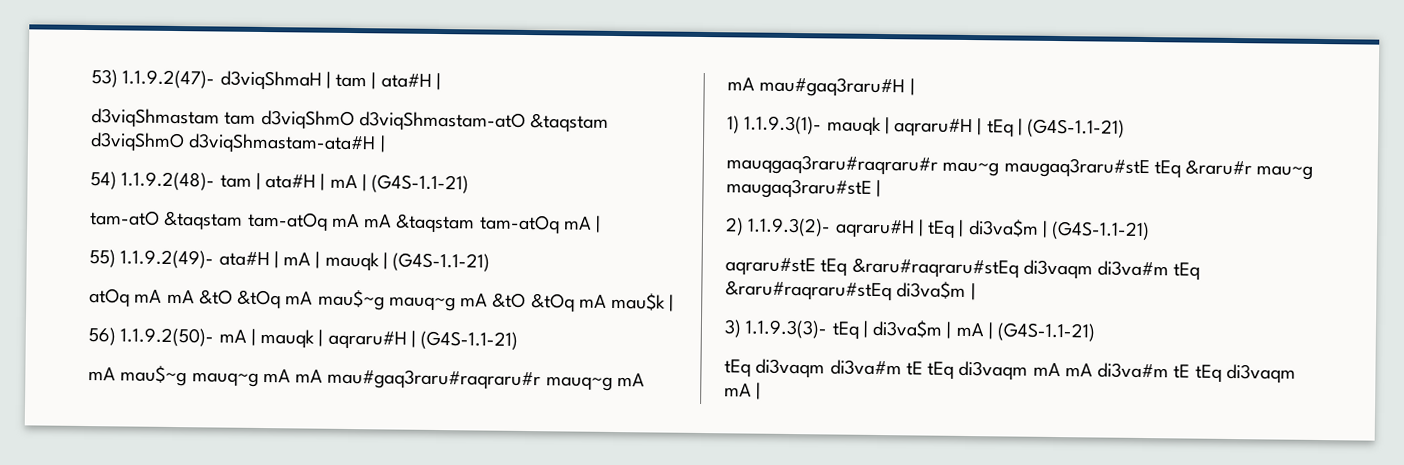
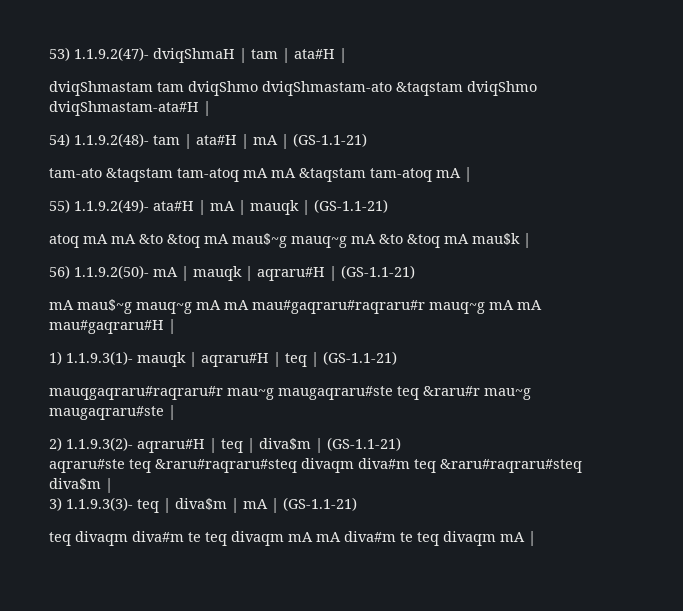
- 53) 1.1.9.2(47)- d3viqShmaH | tam | ata#H |
+ 53) 1.1.9.2(47)- dviqShmaH | tam | ata#H |
- d3viqShmastam tam d3viqShmO d3viqShmastam-atO &taqstam d3viqShmO d3viqShmastam-ata#H |
+ dviqShmastam tam dviqShmo dviqShmastam-ato &taqstam dviqShmo dviqShmastam-ata#H |
- 54) 1.1.9.2(48)- tam | ata#H | mA | (G4S-1.1-21)
- tam-atO &taqstam tam-atOq mA mA &taqstam tam-atOq mA |
+ 54) 1.1.9.2(48)- tam | ata#H | mA | (GS-1.1-21)
+ tam-ato &taqstam tam-atoq mA mA &taqstam tam-atoq mA |
- 55) 1.1.9.2(49)- ata#H | mA | mauqk | (G4S-1.1-21)
- atOq mA mA &tO &tOq mA mau$~g mauq~g mA &tO &tOq mA mau$k |
+ 55) 1.1.9.2(49)- ata#H | mA | mauqk | (GS-1.1-21)
+ atoq mA mA &to &toq mA mau$~g mauq~g mA &to &toq mA mau$k |
- 56) 1.1.9.2(50)- mA | mauqk | aqraru#H | (G4S-1.1-21)
+ 56) 1.1.9.2(50)- mA | mauqk | aqraru#H | (GS-1.1-21)
- mA mau$~g mauq~g mA mA mau#gaq3raru#raqraru#r mauq~g mA mA mau#gaq3raru#H |
+ mA mau$~g mauq~g mA mA mau#gaqraru#raqraru#r mauq~g mA mA mau#gaqraru#H |
- 1) 1.1.9.3(1)- mauqk | aqraru#H | tEq | (G4S-1.1-21)
- mauqgaq3raru#raqraru#r mau~g maugaq3raru#stE tEq &raru#r mau~g maugaq3raru#stE |
+ 1) 1.1.9.3(1)- mauqk | aqraru#H | teq | (GS-1.1-21)
+ mauqgaqraru#raqraru#r mau~g maugaqraru#ste teq &raru#r mau~g maugaqraru#ste |
- 2) 1.1.9.3(2)- aqraru#H | tEq | di3va$m | (G4S-1.1-21)
- aqraru#stE tEq &raru#raqraru#stEq di3vaqm di3va#m tEq &raru#raqraru#stEq di3va$m |
- 3) 1.1.9.3(3)- tEq | di3va$m | mA | (G4S-1.1-21)
- tEq di3vaqm di3va#m tE tEq di3vaqm mA mA di3va#m tE tEq di3vaqm mA |
+ 2) 1.1.9.3(2)- aqraru#H | teq | diva$m | (GS-1.1-21)
+ aqraru#ste teq &raru#raqraru#steq divaqm diva#m teq &raru#raqraru#steq diva$m |
+ 3) 1.1.9.3(3)- teq | diva$m | mA | (GS-1.1-21)
+ teq divaqm diva#m te teq divaqm mA mA diva#m te teq divaqm mA |

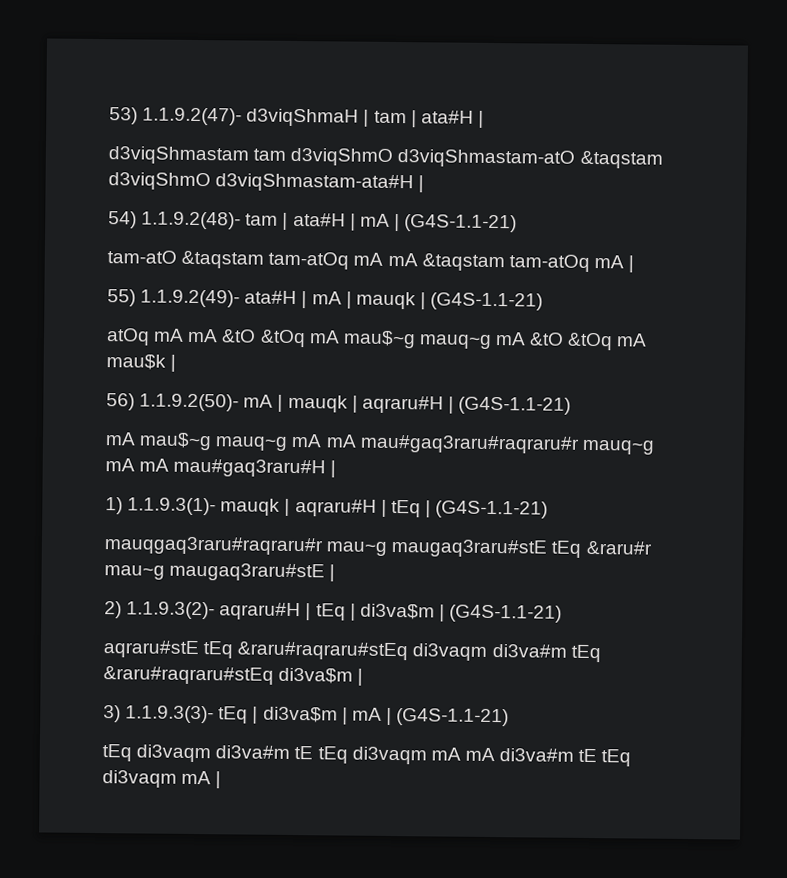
- 53) 1.1.9.2(47)- dviqShmaH | tam | ata#H |
+ 53) 1.1.9.2(47)- d3viqShmaH | tam | ata#H |
- dviqShmastam tam dviqShmo dviqShmastam-ato &taqstam dviqShmo dviqShmastam-ata#H |
+ d3viqShmastam tam d3viqShmO d3viqShmastam-atO &taqstam d3viqShmO d3viqShmastam-ata#H |
- 54) 1.1.9.2(48)- tam | ata#H | mA | (GS-1.1-21)
- tam-ato &taqstam tam-atoq mA mA &taqstam tam-atoq mA |
+ 54) 1.1.9.2(48)- tam | ata#H | mA | (G4S-1.1-21)
+ tam-atO &taqstam tam-atOq mA mA &taqstam tam-atOq mA |
- 55) 1.1.9.2(49)- ata#H | mA | mauqk | (GS-1.1-21)
- atoq mA mA &to &toq mA mau$~g mauq~g mA &to &toq mA mau$k |
+ 55) 1.1.9.2(49)- ata#H | mA | mauqk | (G4S-1.1-21)
+ atOq mA mA &tO &tOq mA mau$~g mauq~g mA &tO &tOq mA mau$k |
- 56) 1.1.9.2(50)- mA | mauqk | aqraru#H | (GS-1.1-21)
+ 56) 1.1.9.2(50)- mA | mauqk | aqraru#H | (G4S-1.1-21)
- mA mau$~g mauq~g mA mA mau#gaqraru#raqraru#r mauq~g mA mA mau#gaqraru#H |
+ mA mau$~g mauq~g mA mA mau#gaq3raru#raqraru#r mauq~g mA mA mau#gaq3raru#H |
- 1) 1.1.9.3(1)- mauqk | aqraru#H | teq | (GS-1.1-21)
- mauqgaqraru#raqraru#r mau~g maugaqraru#ste teq &raru#r mau~g maugaqraru#ste |
+ 1) 1.1.9.3(1)- mauqk | aqraru#H | tEq | (G4S-1.1-21)
+ mauqgaq3raru#raqraru#r mau~g maugaq3raru#stE tEq &raru#r mau~g maugaq3raru#stE |
- 2) 1.1.9.3(2)- aqraru#H | teq | diva$m | (GS-1.1-21)
- aqraru#ste teq &raru#raqraru#steq divaqm diva#m teq &raru#raqraru#steq diva$m |
- 3) 1.1.9.3(3)- teq | diva$m | mA | (GS-1.1-21)
- teq divaqm diva#m te teq divaqm mA mA diva#m te teq divaqm mA |
+ 2) 1.1.9.3(2)- aqraru#H | tEq | di3va$m | (G4S-1.1-21)
+ aqraru#stE tEq &raru#raqraru#stEq di3vaqm di3va#m tEq &raru#raqraru#stEq di3va$m |
+ 3) 1.1.9.3(3)- tEq | di3va$m | mA | (G4S-1.1-21)
+ tEq di3vaqm di3va#m tE tEq di3vaqm mA mA di3va#m tE tEq di3vaqm mA |

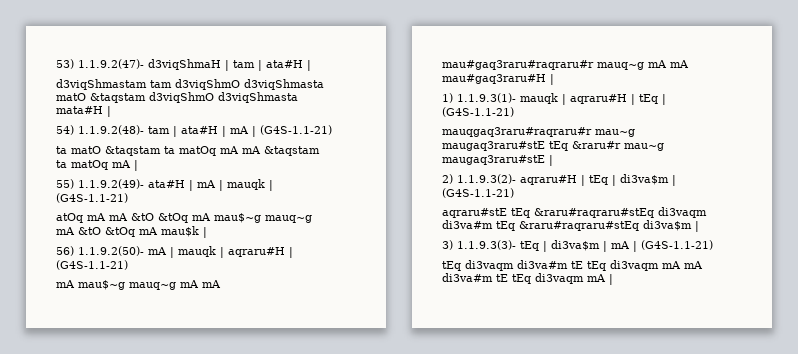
- d3viqShmastam tam d3viqShmO d3viqShmastam-atO &taqstam d3viqShmO d3viqShmastam-ata#H |
+ d3viqShmastam tam d3viqShmO d3viqShmasta matO &taqstam d3viqShmO d3viqShmasta mata#H |
- tam-atO &taqstam tam-atOq mA mA &taqstam tam-atOq mA |
+ ta matO &taqstam ta matOq mA mA &taqstam ta matOq mA |

